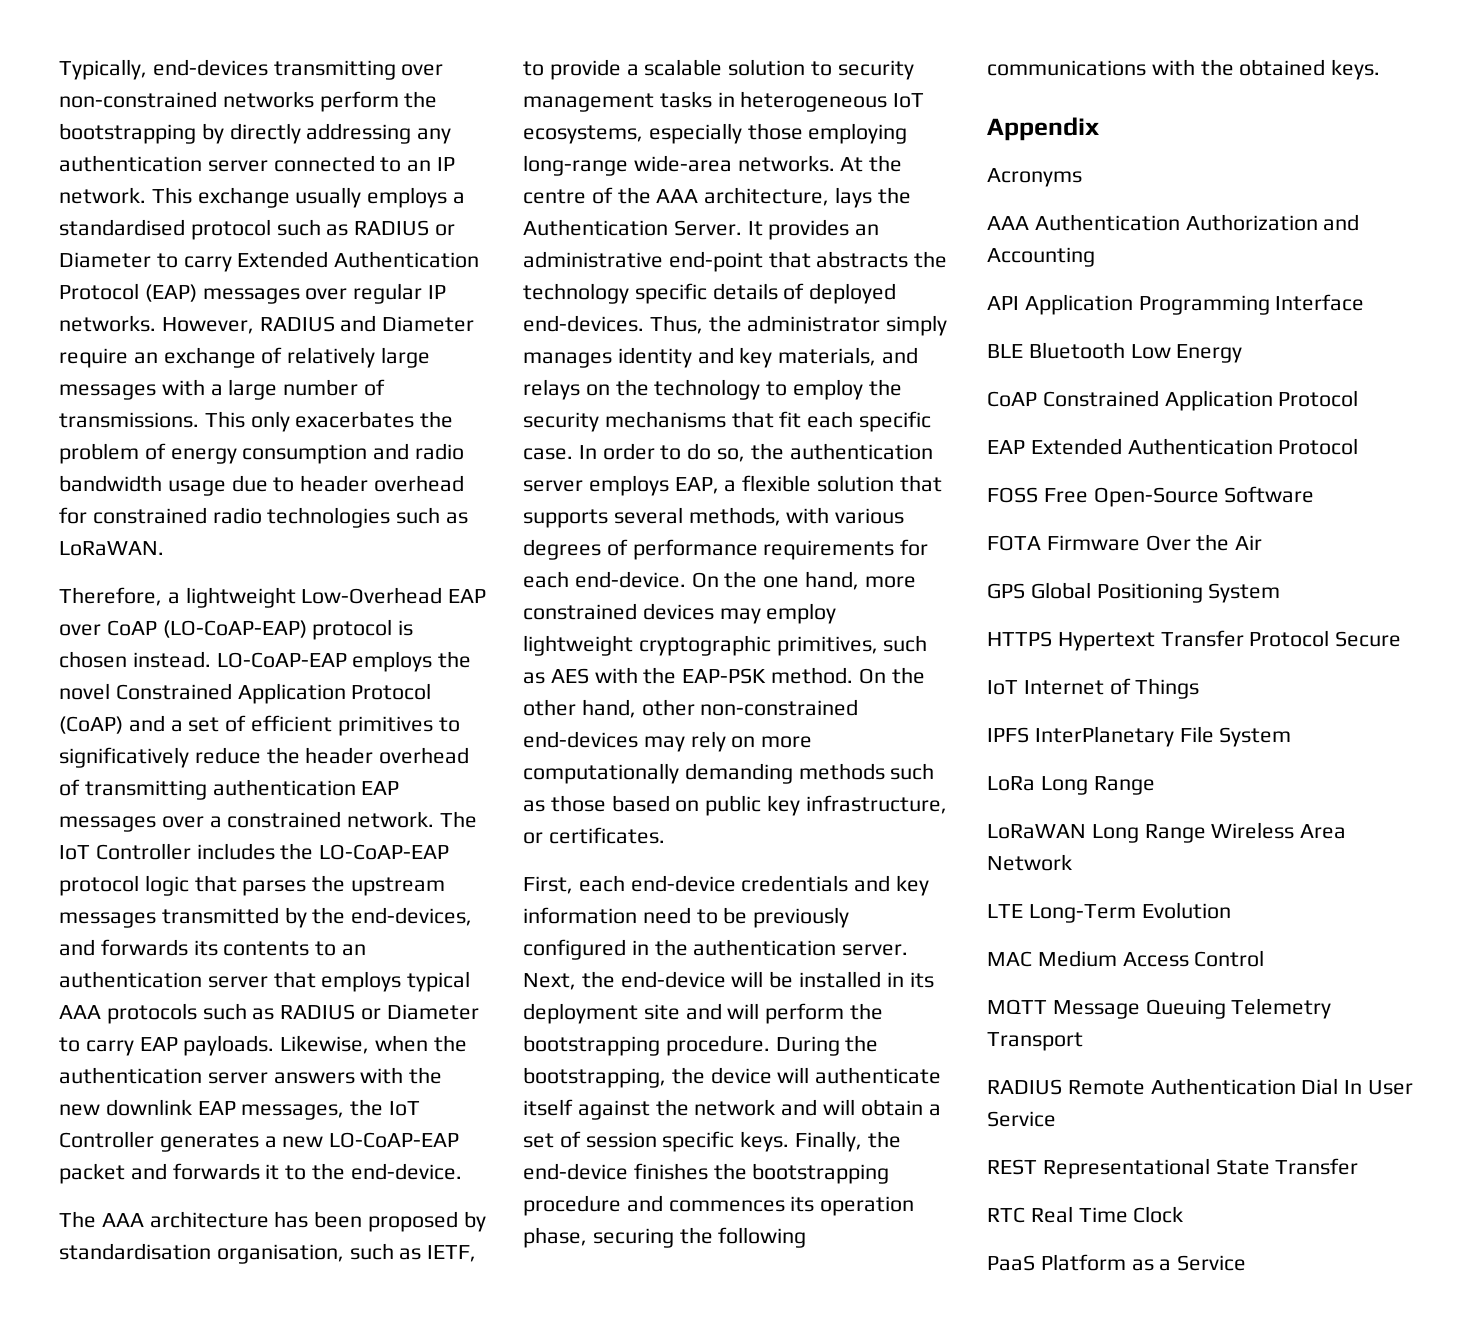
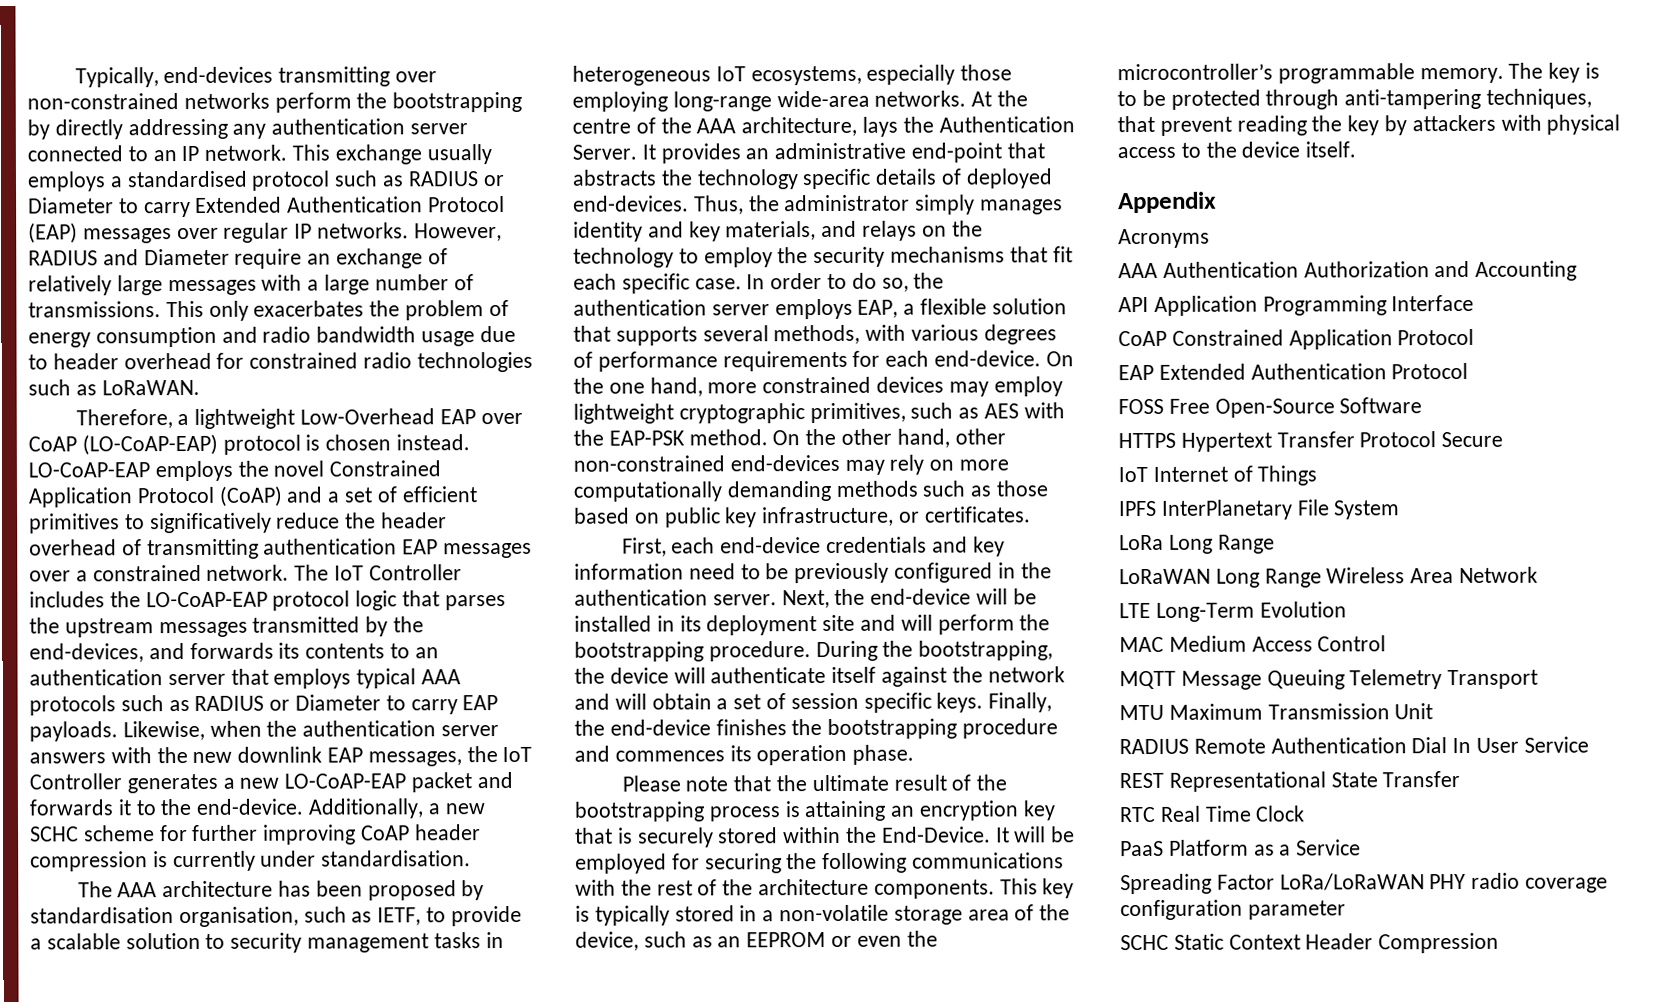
+ Additionally, a new SCHC scheme for further improving CoAP header compression is currently under standardisation.
- Finally, the end-device finishes the bootstrapping procedure and commences its operation phase, securing the following communications with the obtained keys.
+ Finally, the end-device finishes the bootstrapping procedure and commences its operation phase.
+ Please note that the ultimate result of the bootstrapping process is attaining an encryption key that is securely stored within the End-Device. It will be employed for securing the following communications with the rest of the architecture components. This key is typically stored in a non-volatile storage area of the device, such as an EEPROM or even the microcontroller’s programmable memory. The key is to be protected through anti-tampering techniques, that prevent reading the key by attackers with physical access to the device itself.
- BLE Bluetooth Low Energy
- FOTA Firmware Over the Air
- GPS Global Positioning System
+ MTU Maximum Transmission Unit
+ Spreading Factor LoRa/LoRaWAN PHY radio coverage configuration parameter
+ SCHC Static Context Header Compression

